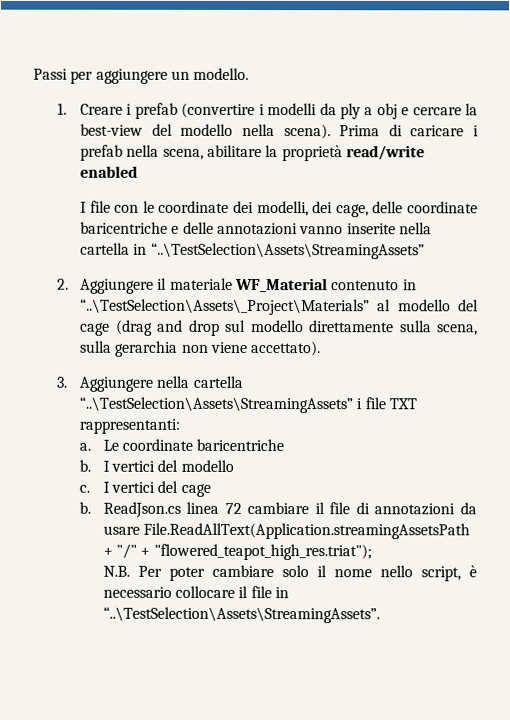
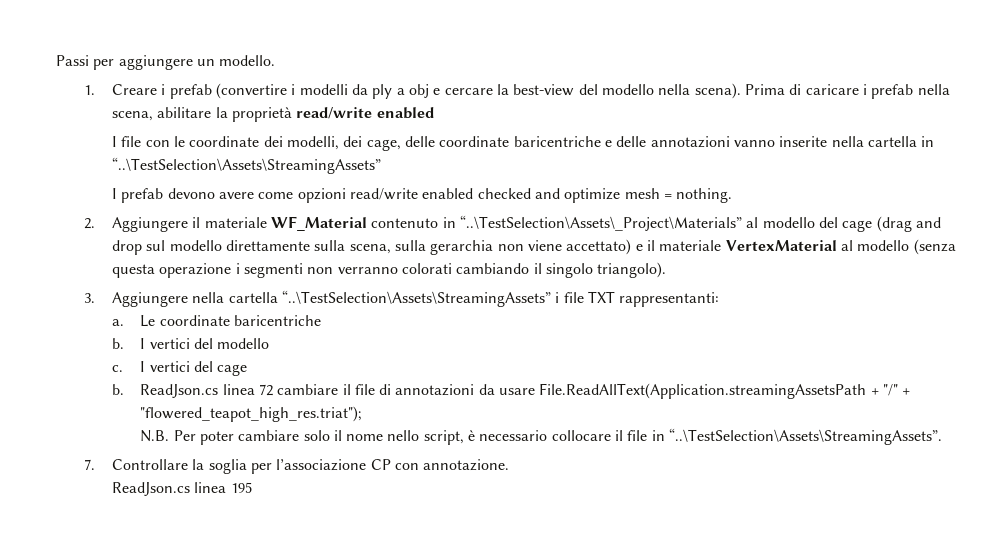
+ I prefab devono avere come opzioni read/write enabled checked and optimize mesh = nothing.
- 2. Aggiungere il materiale WF_Material contenuto in “..\TestSelection\Assets\_Project\Materials” al modello del cage (drag and drop sul modello direttamente sulla scena, sulla gerarchia non viene accettato).
+ 2. Aggiungere il materiale WF_Material contenuto in “..\TestSelection\Assets\_Project\Materials” al modello del cage (drag and drop sul modello direttamente sulla scena, sulla gerarchia non viene accettato) e il materiale VertexMaterial al modello (senza questa operazione i segmenti non verranno colorati cambiando il singolo triangolo).
+ 7. Controllare la soglia per l’associazione CP con annotazione.
+ ReadJson.cs linea 195

